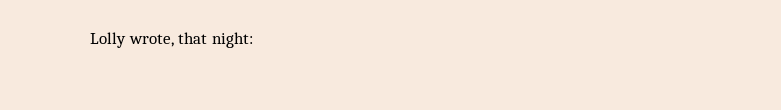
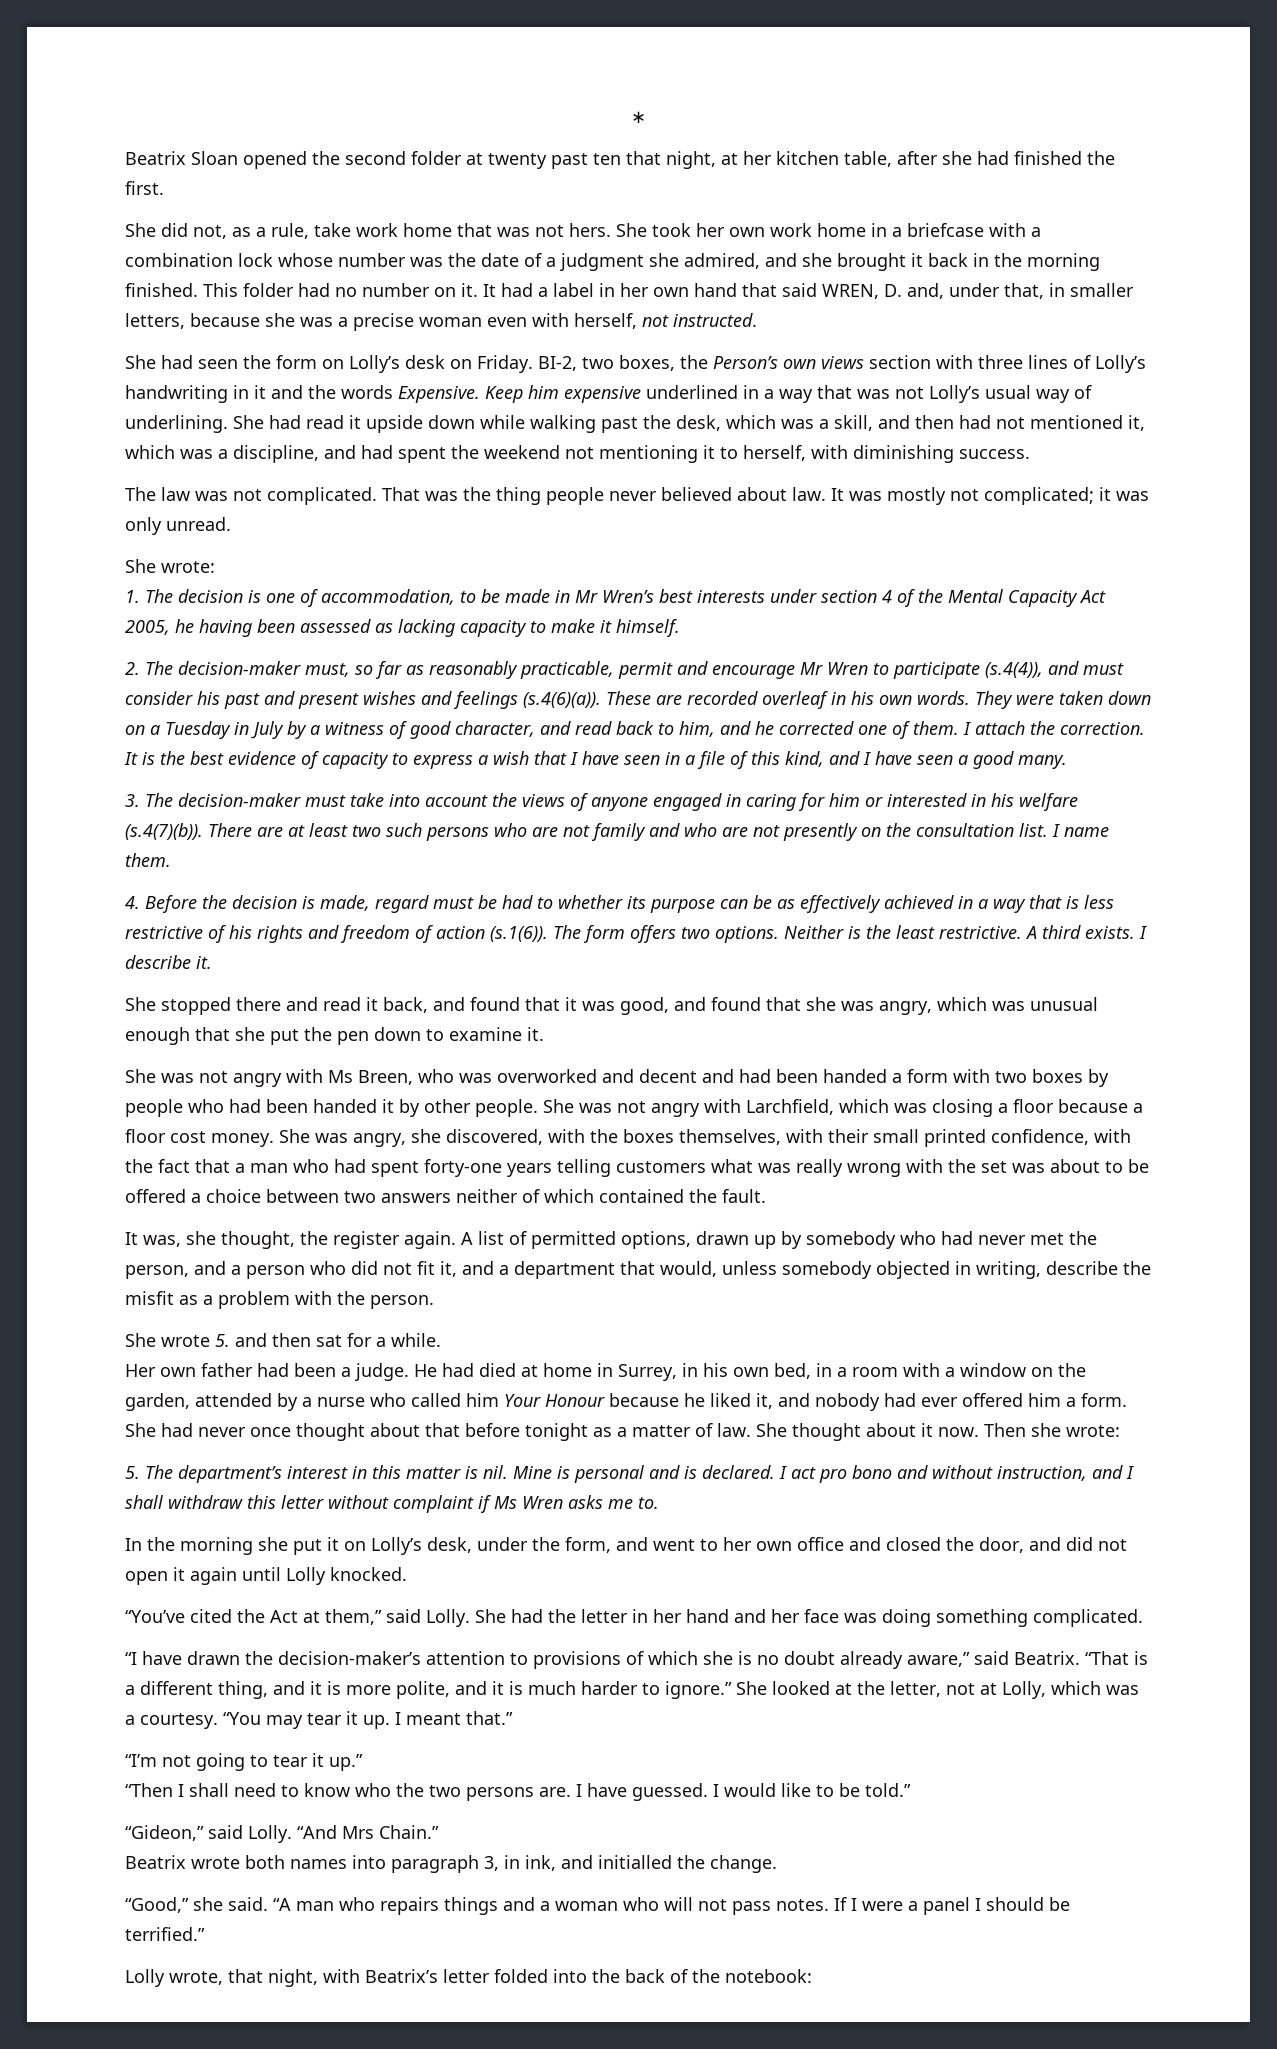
- Lolly wrote, that night:
+ ∗
+ Beatrix Sloan opened the second folder at twenty past ten that night, at her kitchen table, after she had finished the first.
+ She did not, as a rule, take work home that was not hers. She took her own work home in a briefcase with a combination lock whose number was the date of a judgment she admired, and she brought it back in the morning finished. This folder had no number on it. It had a label in her own hand that said WREN, D. and, under that, in smaller letters, because she was a precise woman even with herself, not instructed.
+ She had seen the form on Lolly’s desk on Friday. BI-2, two boxes, the Person’s own views section with three lines of Lolly’s handwriting in it and the words Expensive. Keep him expensive underlined in a way that was not Lolly’s usual way of underlining. She had read it upside down while walking past the desk, which was a skill, and then had not mentioned it, which was a discipline, and had spent the weekend not mentioning it to herself, with diminishing success.
+ The law was not complicated. That was the thing people never believed about law. It was mostly not complicated; it was only unread.
+ She wrote:
+ 1. The decision is one of accommodation, to be made in Mr Wren’s best interests under section 4 of the Mental Capacity Act 2005, he having been assessed as lacking capacity to make it himself.
+ 2. The decision-maker must, so far as reasonably practicable, permit and encourage Mr Wren to participate (s.4(4)), and must consider his past and present wishes and feelings (s.4(6)(a)). These are recorded overleaf in his own words. They were taken down on a Tuesday in July by a witness of good character, and read back to him, and he corrected one of them. I attach the correction. It is the best evidence of capacity to express a wish that I have seen in a file of this kind, and I have seen a good many.
+ 3. The decision-maker must take into account the views of anyone engaged in caring for him or interested in his welfare (s.4(7)(b)). There are at least two such persons who are not family and who are not presently on the consultation list. I name them.
+ 4. Before the decision is made, regard must be had to whether its purpose can be as effectively achieved in a way that is less restrictive of his rights and freedom of action (s.1(6)). The form offers two options. Neither is the least restrictive. A third exists. I describe it.
+ She stopped there and read it back, and found that it was good, and found that she was angry, which was unusual enough that she put the pen down to examine it.
+ She was not angry with Ms Breen, who was overworked and decent and had been handed a form with two boxes by people who had been handed it by other people. She was not angry with Larchfield, which was closing a floor because a floor cost money. She was angry, she discovered, with the boxes themselves, with their small printed confidence, with the fact that a man who had spent forty-one years telling customers what was really wrong with the set was about to be offered a choice between two answers neither of which contained the fault.
+ It was, she thought, the register again. A list of permitted options, drawn up by somebody who had never met the person, and a person who did not fit it, and a department that would, unless somebody objected in writing, describe the misfit as a problem with the person.
+ She wrote 5. and then sat for a while.
+ Her own father had been a judge. He had died at home in Surrey, in his own bed, in a room with a window on the garden, attended by a nurse who called him Your Honour because he liked it, and nobody had ever offered him a form. She had never once thought about that before tonight as a matter of law. She thought about it now. Then she wrote:
+ 5. The department’s interest in this matter is nil. Mine is personal and is declared. I act pro bono and without instruction, and I shall withdraw this letter without complaint if Ms Wren asks me to.
+ In the morning she put it on Lolly’s desk, under the form, and went to her own office and closed the door, and did not open it again until Lolly knocked.
+ “You’ve cited the Act at them,” said Lolly. She had the letter in her hand and her face was doing something complicated.
+ “I have drawn the decision-maker’s attention to provisions of which she is no doubt already aware,” said Beatrix. “That is a different thing, and it is more polite, and it is much harder to ignore.” She looked at the letter, not at Lolly, which was a courtesy. “You may tear it up. I meant that.”
+ “I’m not going to tear it up.”
+ “Then I shall need to know who the two persons are. I have guessed. I would like to be told.”
+ “Gideon,” said Lolly. “And Mrs Chain.”
+ Beatrix wrote both names into paragraph 3, in ink, and initialled the change.
+ “Good,” she said. “A man who repairs things and a woman who will not pass notes. If I were a panel I should be terrified.”
+ Lolly wrote, that night, with Beatrix’s letter folded into the back of the notebook:

